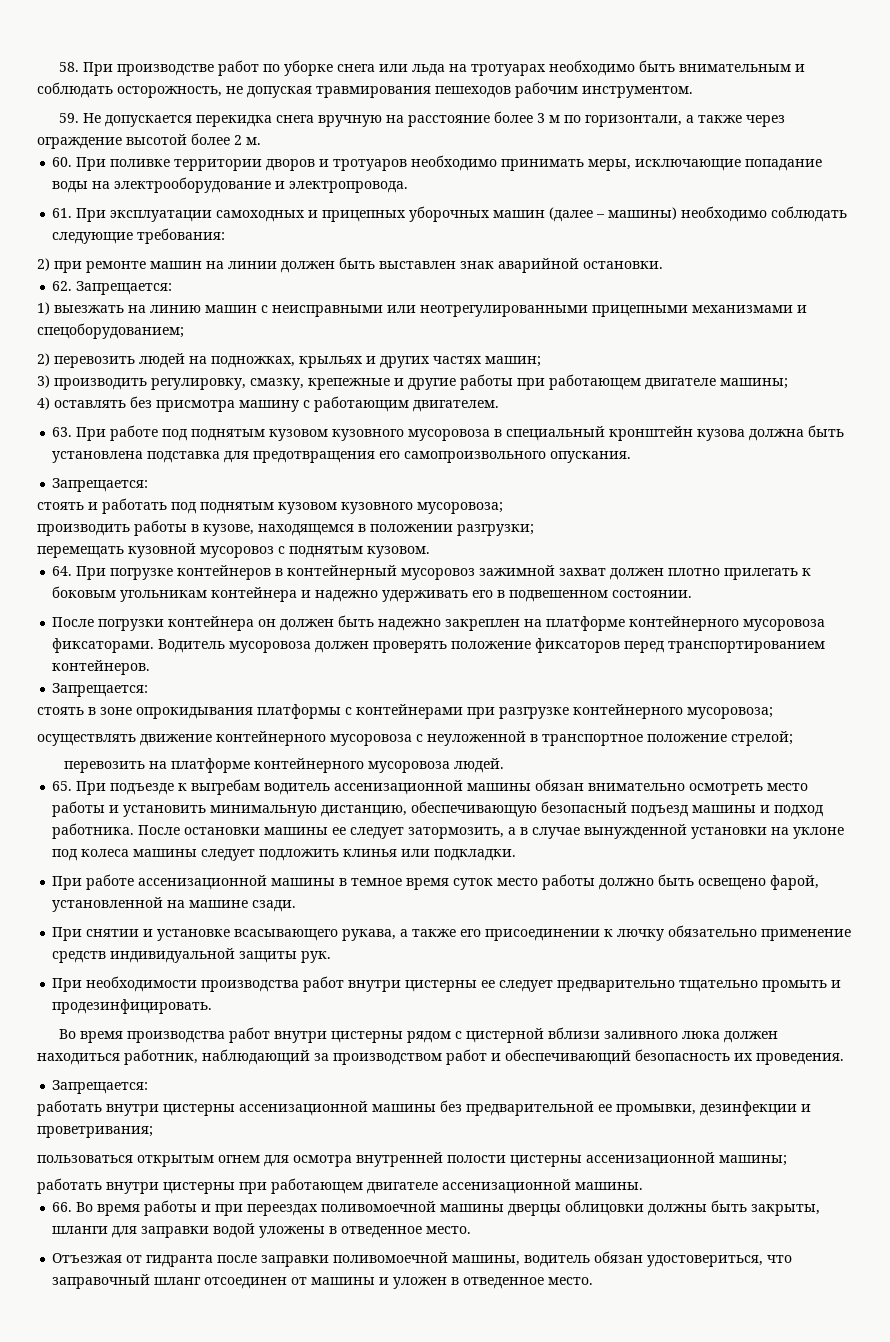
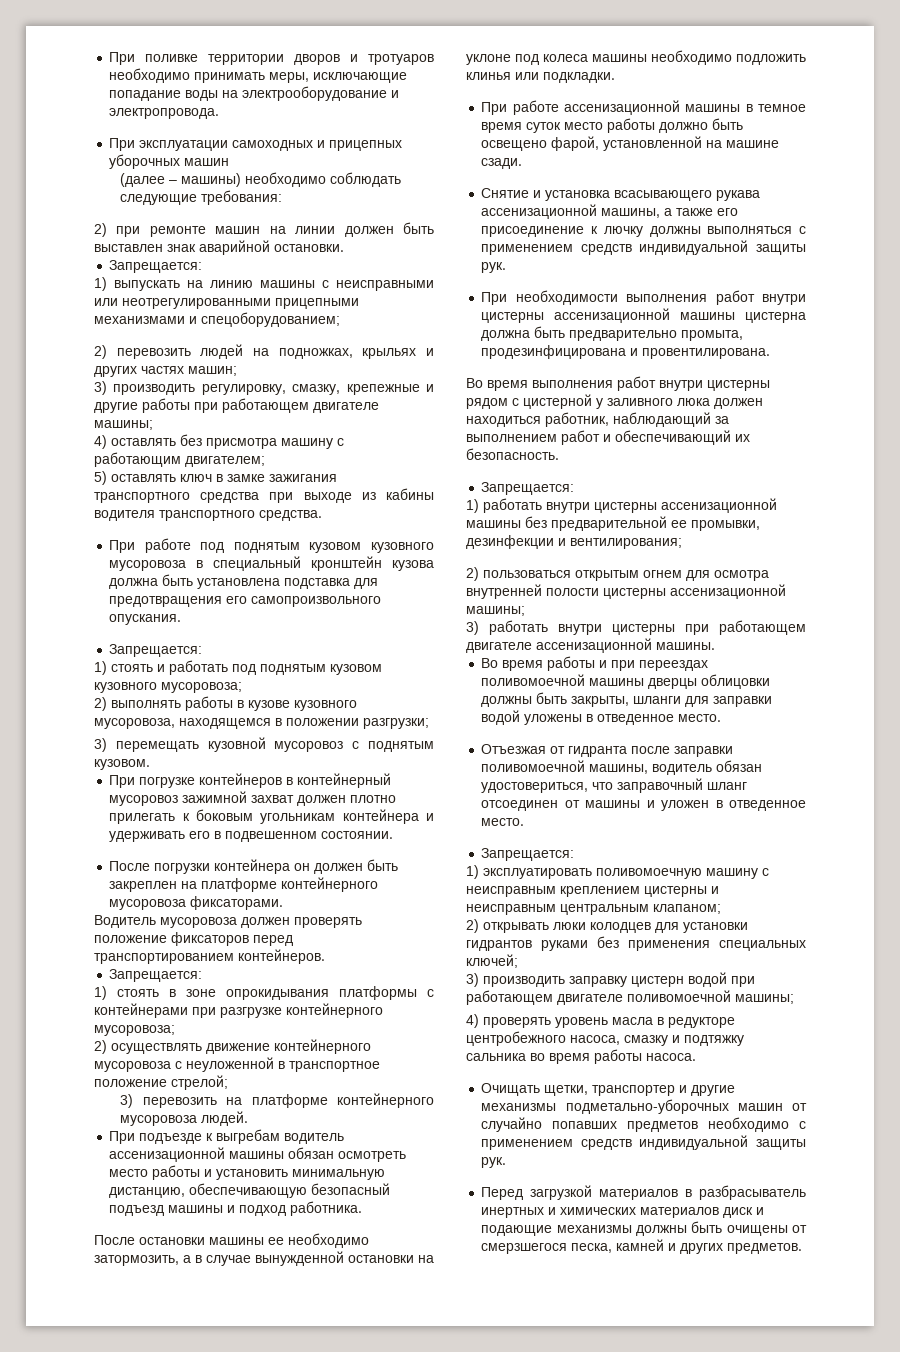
- 58. При производстве работ по уборке снега или льда на тротуарах необходимо быть внимательным и соблюдать осторожность, не допуская травмирования пешеходов рабочим инструментом.
- 59. Не допускается перекидка снега вручную на расстояние более 3 м по горизонтали, а также через ограждение высотой более 2 м.
- 60. При поливке территории дворов и тротуаров необходимо принимать меры, исключающие попадание воды на электрооборудование и электропровода.
+ При поливке территории дворов и тротуаров необходимо принимать меры, исключающие попадание воды на электрооборудование и электропровода.
- 61. При эксплуатации самоходных и прицепных уборочных машин (далее – машины) необходимо соблюдать следующие требования:
+ При эксплуатации самоходных и прицепных уборочных машин
+ (далее – машины) необходимо соблюдать следующие требования:
  2) при ремонте машин на линии должен быть выставлен знак аварийной остановки.
- 62. Запрещается:
- 1) выезжать на линию машин с неисправными или неотрегулированными прицепными механизмами и спецоборудованием;
+ Запрещается:
+ 1) выпускать на линию машины с неисправными или неотрегулированными прицепными механизмами и спецоборудованием;
- 4) оставлять без присмотра машину с работающим двигателем.
- 63. При работе под поднятым кузовом кузовного мусоровоза в специальный кронштейн кузова должна быть установлена подставка для предотвращения его самопроизвольного опускания.
+ 4) оставлять без присмотра машину с работающим двигателем;
+ 5) оставлять ключ в замке зажигания транспортного средства при выходе из кабины водителя транспортного средства.
+ При работе под поднятым кузовом кузовного мусоровоза в специальный кронштейн кузова должна быть установлена подставка для предотвращения его самопроизвольного опускания.
- стоять и работать под поднятым кузовом кузовного мусоровоза;
+ 1) стоять и работать под поднятым кузовом кузовного мусоровоза;
- производить работы в кузове, находящемся в положении разгрузки;
+ 2) выполнять работы в кузове кузовного мусоровоза, находящемся в положении разгрузки;
- перемещать кузовной мусоровоз с поднятым кузовом.
+ 3) перемещать кузовной мусоровоз с поднятым кузовом.
- 64. При погрузке контейнеров в контейнерный мусоровоз зажимной захват должен плотно прилегать к боковым угольникам контейнера и надежно удерживать его в подвешенном состоянии.
+ При погрузке контейнеров в контейнерный мусоровоз зажимной захват должен плотно прилегать к боковым угольникам контейнера и удерживать его в подвешенном состоянии.
- После погрузки контейнера он должен быть надежно закреплен на платформе контейнерного мусоровоза фиксаторами. Водитель мусоровоза должен проверять положение фиксаторов перед транспортированием контейнеров.
+ После погрузки контейнера он должен быть закреплен на платформе контейнерного мусоровоза фиксаторами.
+ Водитель мусоровоза должен проверять положение фиксаторов перед транспортированием контейнеров.
- стоять в зоне опрокидывания платформы с контейнерами при разгрузке контейнерного мусоровоза;
+ 1) стоять в зоне опрокидывания платформы с контейнерами при разгрузке контейнерного мусоровоза;
- осуществлять движение контейнерного мусоровоза с неуложенной в транспортное положение стрелой;
+ 2) осуществлять движение контейнерного мусоровоза с неуложенной в транспортное положение стрелой;
- перевозить на платформе контейнерного мусоровоза людей.
+ 3) перевозить на платформе контейнерного мусоровоза людей.
- 65. При подъезде к выгребам водитель ассенизационной машины обязан внимательно осмотреть место работы и установить минимальную дистанцию, обеспечивающую безопасный подъезд машины и подход работника. После остановки машины ее следует затормозить, а в случае вынужденной установки на уклоне под колеса машины следует подложить клинья или подкладки.
+ При подъезде к выгребам водитель ассенизационной машины обязан осмотреть место работы и установить минимальную дистанцию, обеспечивающую безопасный подъезд машины и подход работника.
+ После остановки машины ее необходимо затормозить, а в случае вынужденной остановки на уклоне под колеса машины необходимо подложить клинья или подкладки.
- При снятии и установке всасывающего рукава, а также его присоединении к лючку обязательно применение средств индивидуальной защиты рук.
+ Снятие и установка всасывающего рукава ассенизационной машины, а также его присоединение к лючку должны выполняться с применением средств индивидуальной защиты рук.
- При необходимости производства работ внутри цистерны ее следует предварительно тщательно промыть и продезинфицировать.
- Во время производства работ внутри цистерны рядом с цистерной вблизи заливного люка должен находиться работник, наблюдающий за производством работ и обеспечивающий безопасность их проведения.
+ При необходимости выполнения работ внутри цистерны ассенизационной машины цистерна должна быть предварительно промыта, продезинфицирована и провентилирована.
+ Во время выполнения работ внутри цистерны рядом с цистерной у заливного люка должен находиться работник, наблюдающий за выполнением работ и обеспечивающий их безопасность.
  Запрещается:
- работать внутри цистерны ассенизационной машины без предварительной ее промывки, дезинфекции и проветривания;
- пользоваться открытым огнем для осмотра внутренней полости цистерны ассенизационной машины;
+ 1) работать внутри цистерны ассенизационной машины без предварительной ее промывки, дезинфекции и вентилирования;
+ 2) пользоваться открытым огнем для осмотра внутренней полости цистерны ассенизационной машины;
- работать внутри цистерны при работающем двигателе ассенизационной машины.
+ 3) работать внутри цистерны при работающем двигателе ассенизационной машины.
- 66. Во время работы и при переездах поливомоечной машины дверцы облицовки должны быть закрыты, шланги для заправки водой уложены в отведенное место.
+ Во время работы и при переездах поливомоечной машины дверцы облицовки должны быть закрыты, шланги для заправки водой уложены в отведенное место.
  Отъезжая от гидранта после заправки поливомоечной машины, водитель обязан удостовериться, что заправочный шланг отсоединен от машины и уложен в отведенное место.
+ Запрещается:
+ 1) эксплуатировать поливомоечную машину с неисправным креплением цистерны и неисправным центральным клапаном;
+ 2) открывать люки колодцев для установки гидрантов руками без применения специальных ключей;
+ 3) производить заправку цистерн водой при работающем двигателе поливомоечной машины;
+ 4) проверять уровень масла в редукторе центробежного насоса, смазку и подтяжку сальника во время работы насоса.
+ Очищать щетки, транспортер и другие механизмы подметально-уборочных машин от случайно попавших предметов необходимо с применением средств индивидуальной защиты рук.
+ Перед загрузкой материалов в разбрасыватель инертных и химических материалов диск и подающие механизмы должны быть очищены от смерзшегося песка, камней и других предметов.

